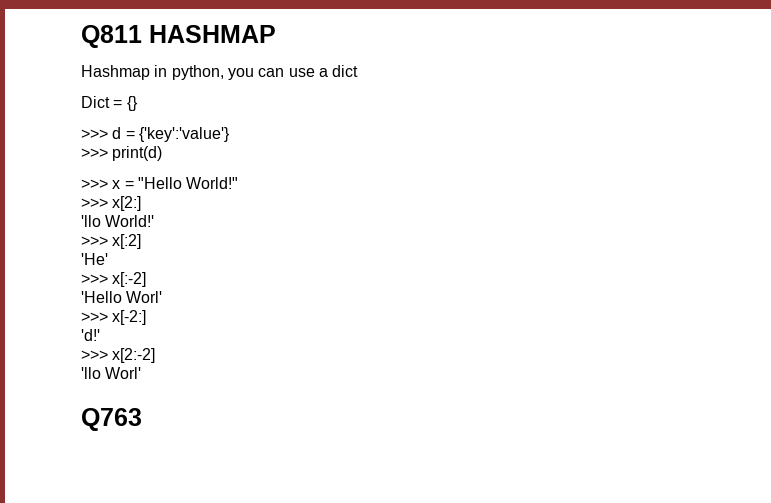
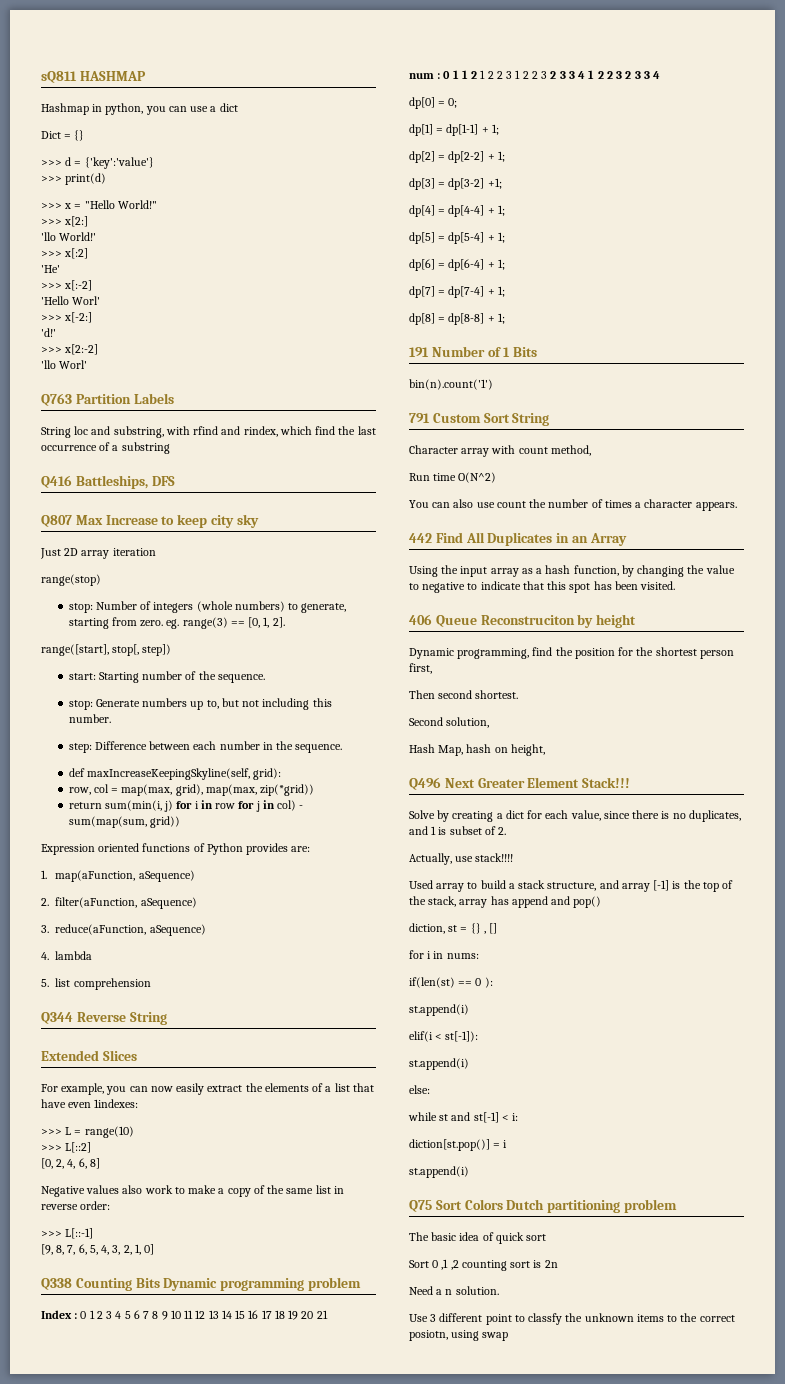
- Q811 HASHMAP
+ sQ811 HASHMAP
- Q763
+ Q763 Partition Labels
+ String loc and substring, with rfind and rindex, which find the last occurrence of a substring
+ Q416 Battleships, DFS
+ Q807 Max Increase to keep city sky
+ Just 2D array iteration
+ range(stop)
+ stop: Number of integers (whole numbers) to generate, starting from zero. eg. range(3) == [0, 1, 2].
+ range([start], stop[, step])
+ start: Starting number of the sequence.
+ stop: Generate numbers up to, but not including this number.
+ step: Difference between each number in the sequence.
+ def maxIncreaseKeepingSkyline(self, grid):
+ row, col = map(max, grid), map(max, zip(*grid))
+ return sum(min(i, j) for i in row for j in col) - sum(map(sum, grid))
+ Expression oriented functions of Python provides are:
+ 1. map(aFunction, aSequence)
+ 2. filter(aFunction, aSequence)
+ 3. reduce(aFunction, aSequence)
+ 4. lambda
+ 5. list comprehension
+ Q344 Reverse String
+ Extended Slices
+ For example, you can now easily extract the elements of a list that have even 1indexes:
+ >>> L = range(10)
+ >>> L[::2]
+ [0, 2, 4, 6, 8]
+ Negative values also work to make a copy of the same list in reverse order:
+ >>> L[::-1]
+ [9, 8, 7, 6, 5, 4, 3, 2, 1, 0]
+ Q338 Counting Bits Dynamic programming problem
+ Index : 0 1 2 3 4 5 6 7 8 9 10 11 12 13 14 15 16 17 18 19 20 21
+ num : 0 1 1 2 1 2 2 3 1 2 2 3 2 3 3 4 1 2 2 3 2 3 3 4
+ dp[0] = 0;
+ dp[1] = dp[1-1] + 1;
+ dp[2] = dp[2-2] + 1;
+ dp[3] = dp[3-2] +1;
+ dp[4] = dp[4-4] + 1;
+ dp[5] = dp[5-4] + 1;
+ dp[6] = dp[6-4] + 1;
+ dp[7] = dp[7-4] + 1;
+ dp[8] = dp[8-8] + 1;
+ 191 Number of 1 Bits
+ bin(n).count('1')
+ 791 Custom Sort String
+ Character array with count method,
+ Run time O(N^2)
+ You can also use count the number of times a character appears.
+ 442 Find All Duplicates in an Array
+ Using the input array as a hash function, by changing the value to negative to indicate that this spot has been visited.
+ 406 Queue Reconstruciton by height
+ Dynamic programming, find the position for the shortest person first,
+ Then second shortest.
+ Second solution,
+ Hash Map, hash on height,
+ Q496 Next Greater Element Stack!!!
+ Solve by creating a dict for each value, since there is no duplicates, and 1 is subset of 2.
+ Actually, use stack!!!!
+ Used array to build a stack structure, and array [-1] is the top of the stack, array has append and pop()
+ diction, st = {} , []
+ for i in nums:
+ if(len(st) == 0 ):
+ st.append(i)
+ elif(i < st[-1]):
+ st.append(i)
+ else:
+ while st and st[-1] < i:
+ diction[st.pop()] = i
+ st.append(i)
+ Q75 Sort Colors Dutch partitioning problem
+ The basic idea of quick sort
+ Sort 0 ,1 ,2 counting sort is 2n
+ Need a n solution.
+ Use 3 different point to classfy the unknown items to the correct posiotn, using swap

